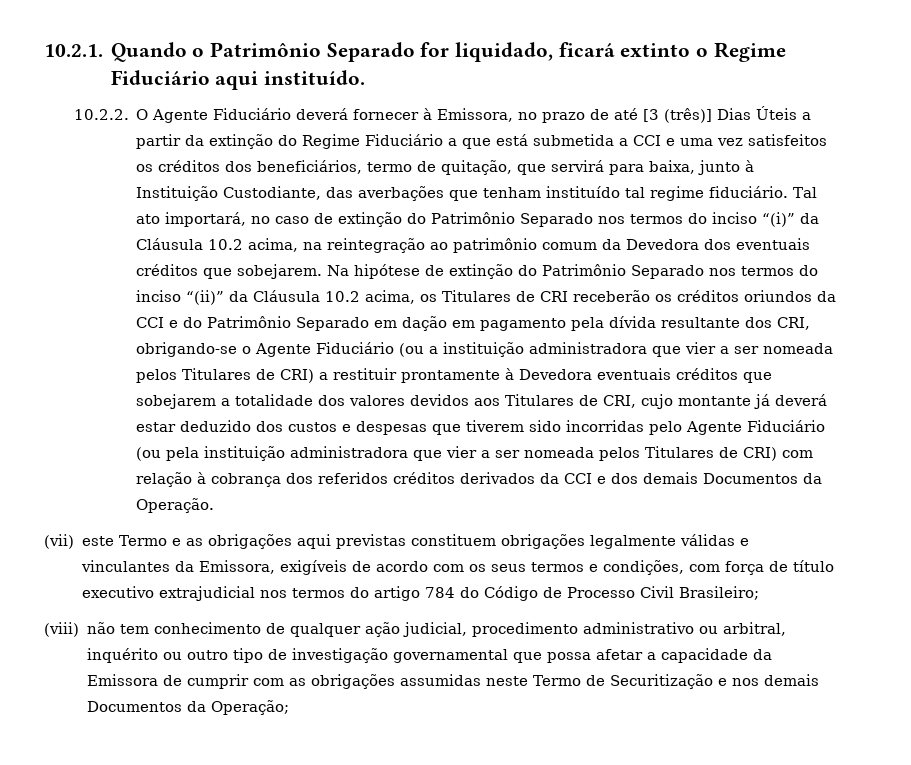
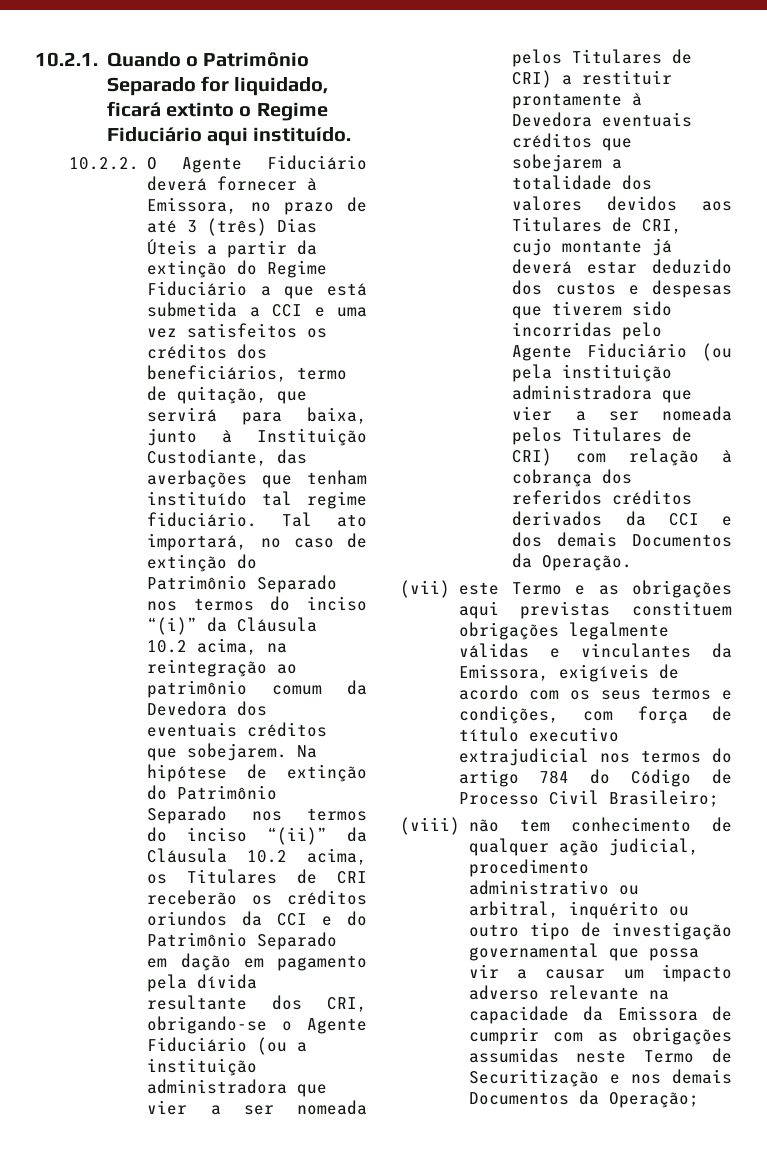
- 10.2.2. O Agente Fiduciário deverá fornecer à Emissora, no prazo de até [3 (três)] Dias Úteis a partir da extinção do Regime Fiduciário a que está submetida a CCI e uma vez satisfeitos os créditos dos beneficiários, termo de quitação, que servirá para baixa, junto à Instituição Custodiante, das averbações que tenham instituído tal regime fiduciário.
+ 10.2.2. O Agente Fiduciário deverá fornecer à Emissora, no prazo de até 3 (três) Dias Úteis a partir da extinção do Regime Fiduciário a que está submetida a CCI e uma vez satisfeitos os créditos dos beneficiários, termo de quitação, que servirá para baixa, junto à Instituição Custodiante, das averbações que tenham instituído tal regime fiduciário.
- (viii) não tem conhecimento de qualquer ação judicial, procedimento administrativo ou arbitral, inquérito ou outro tipo de investigação governamental que possa afetar a capacidade da Emissora de cumprir com as obrigações assumidas neste Termo de Securitização e nos demais Documentos da Operação;
+ (viii) não tem conhecimento de qualquer ação judicial, procedimento administrativo ou arbitral, inquérito ou outro tipo de investigação governamental que possa vir a causar um impacto adverso relevante na capacidade da Emissora de cumprir com as obrigações assumidas neste Termo de Securitização e nos demais Documentos da Operação;

